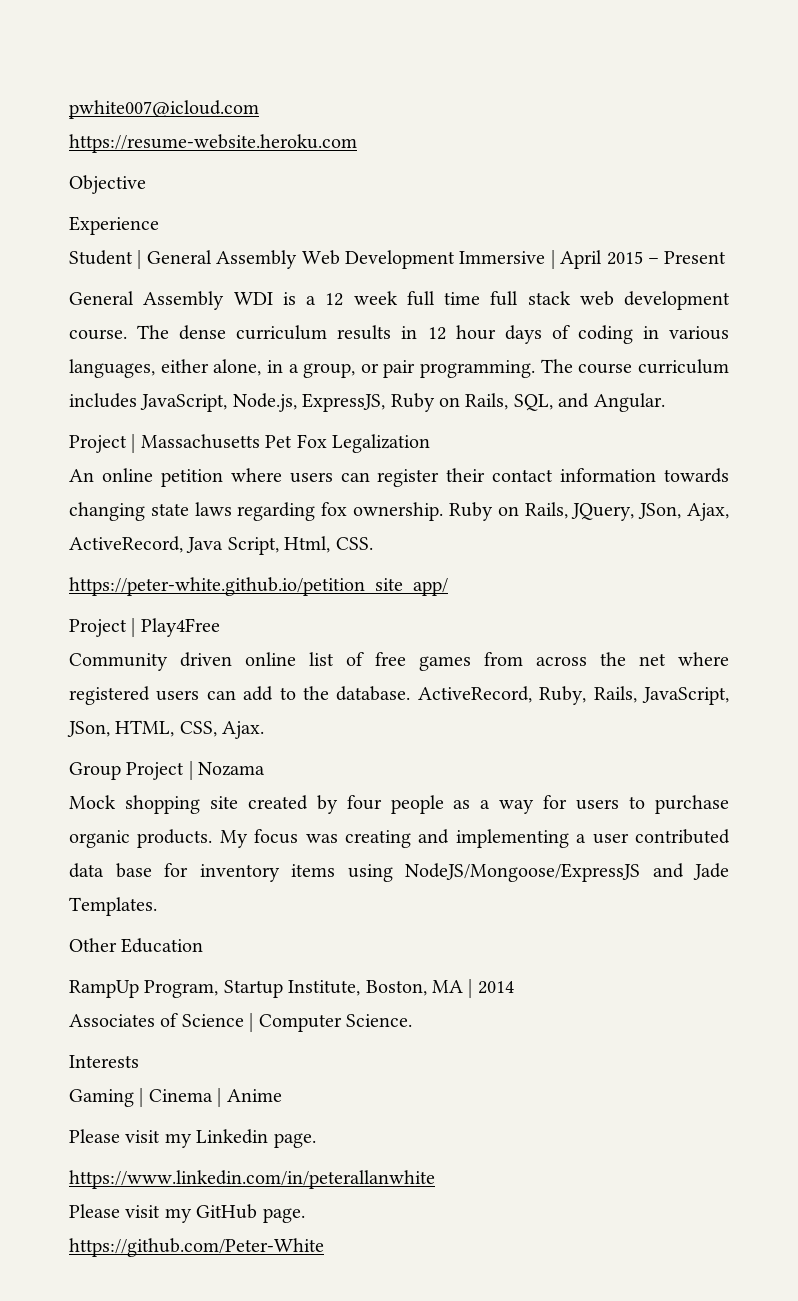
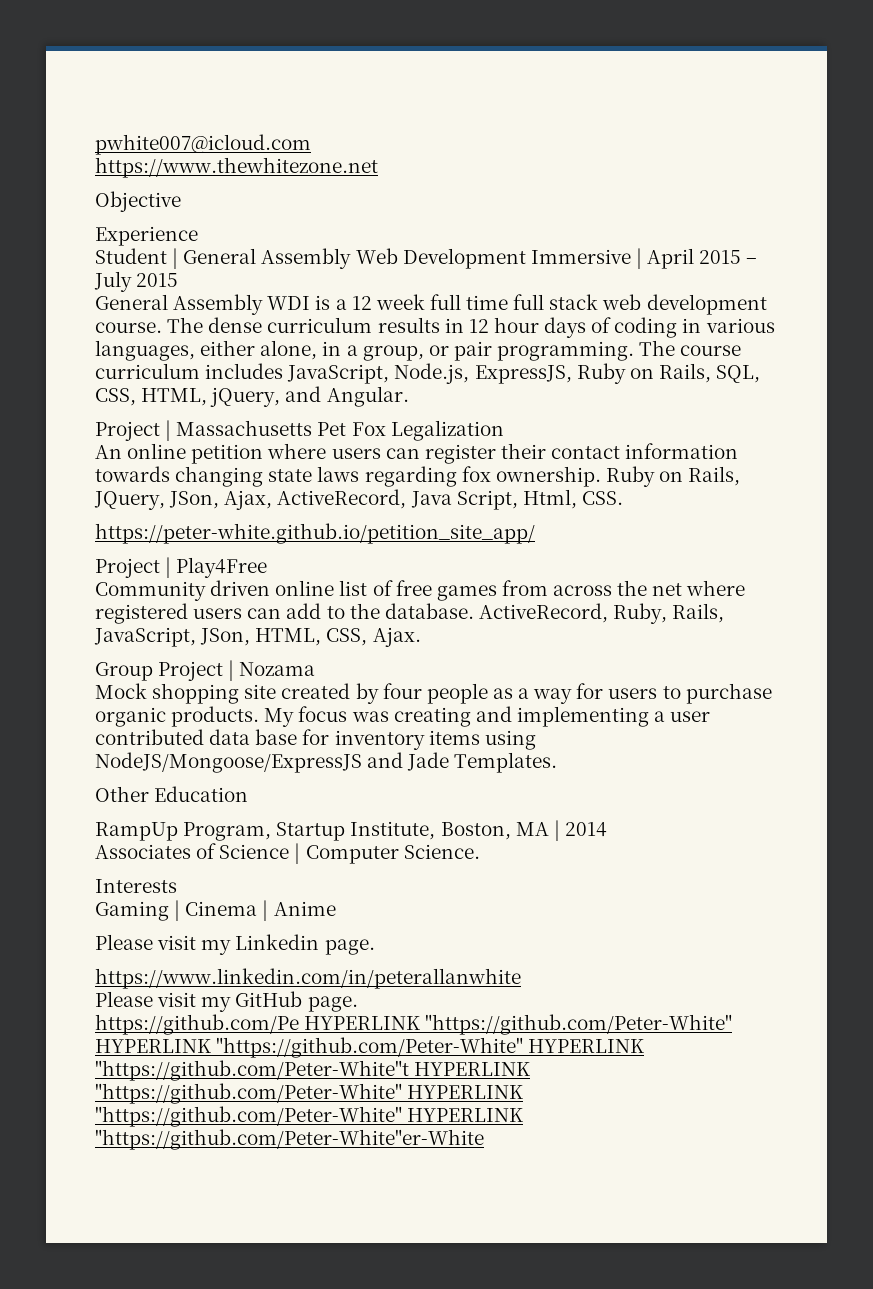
- https://resume-website.heroku.com
+ https://www.thewhitezone.net
- Student | General Assembly Web Development Immersive | April 2015 – Present
+ Student | General Assembly Web Development Immersive | April 2015 – July 2015
- The course curriculum includes JavaScript, Node.js, ExpressJS, Ruby on Rails, SQL, and Angular.
+ The course curriculum includes JavaScript, Node.js, ExpressJS, Ruby on Rails, SQL, CSS, HTML, jQuery, and Angular.
- https://github.com/Peter-White
+ https://github.com/Pe HYPERLINK "https://github.com/Peter-White" HYPERLINK "https://github.com/Peter-White" HYPERLINK "https://github.com/Peter-White"t HYPERLINK "https://github.com/Peter-White" HYPERLINK "https://github.com/Peter-White" HYPERLINK "https://github.com/Peter-White"er-White

